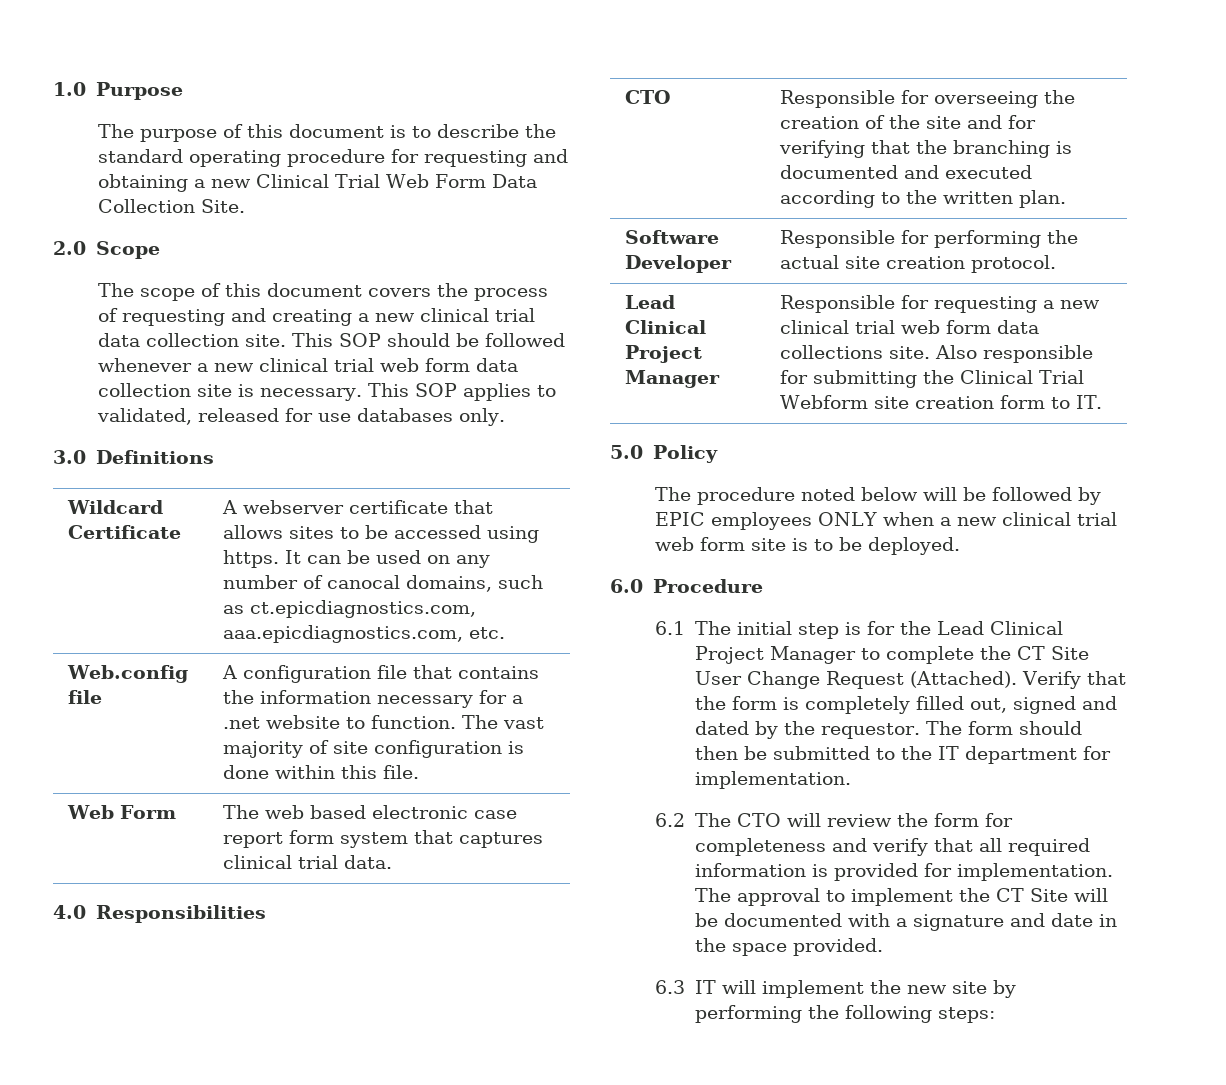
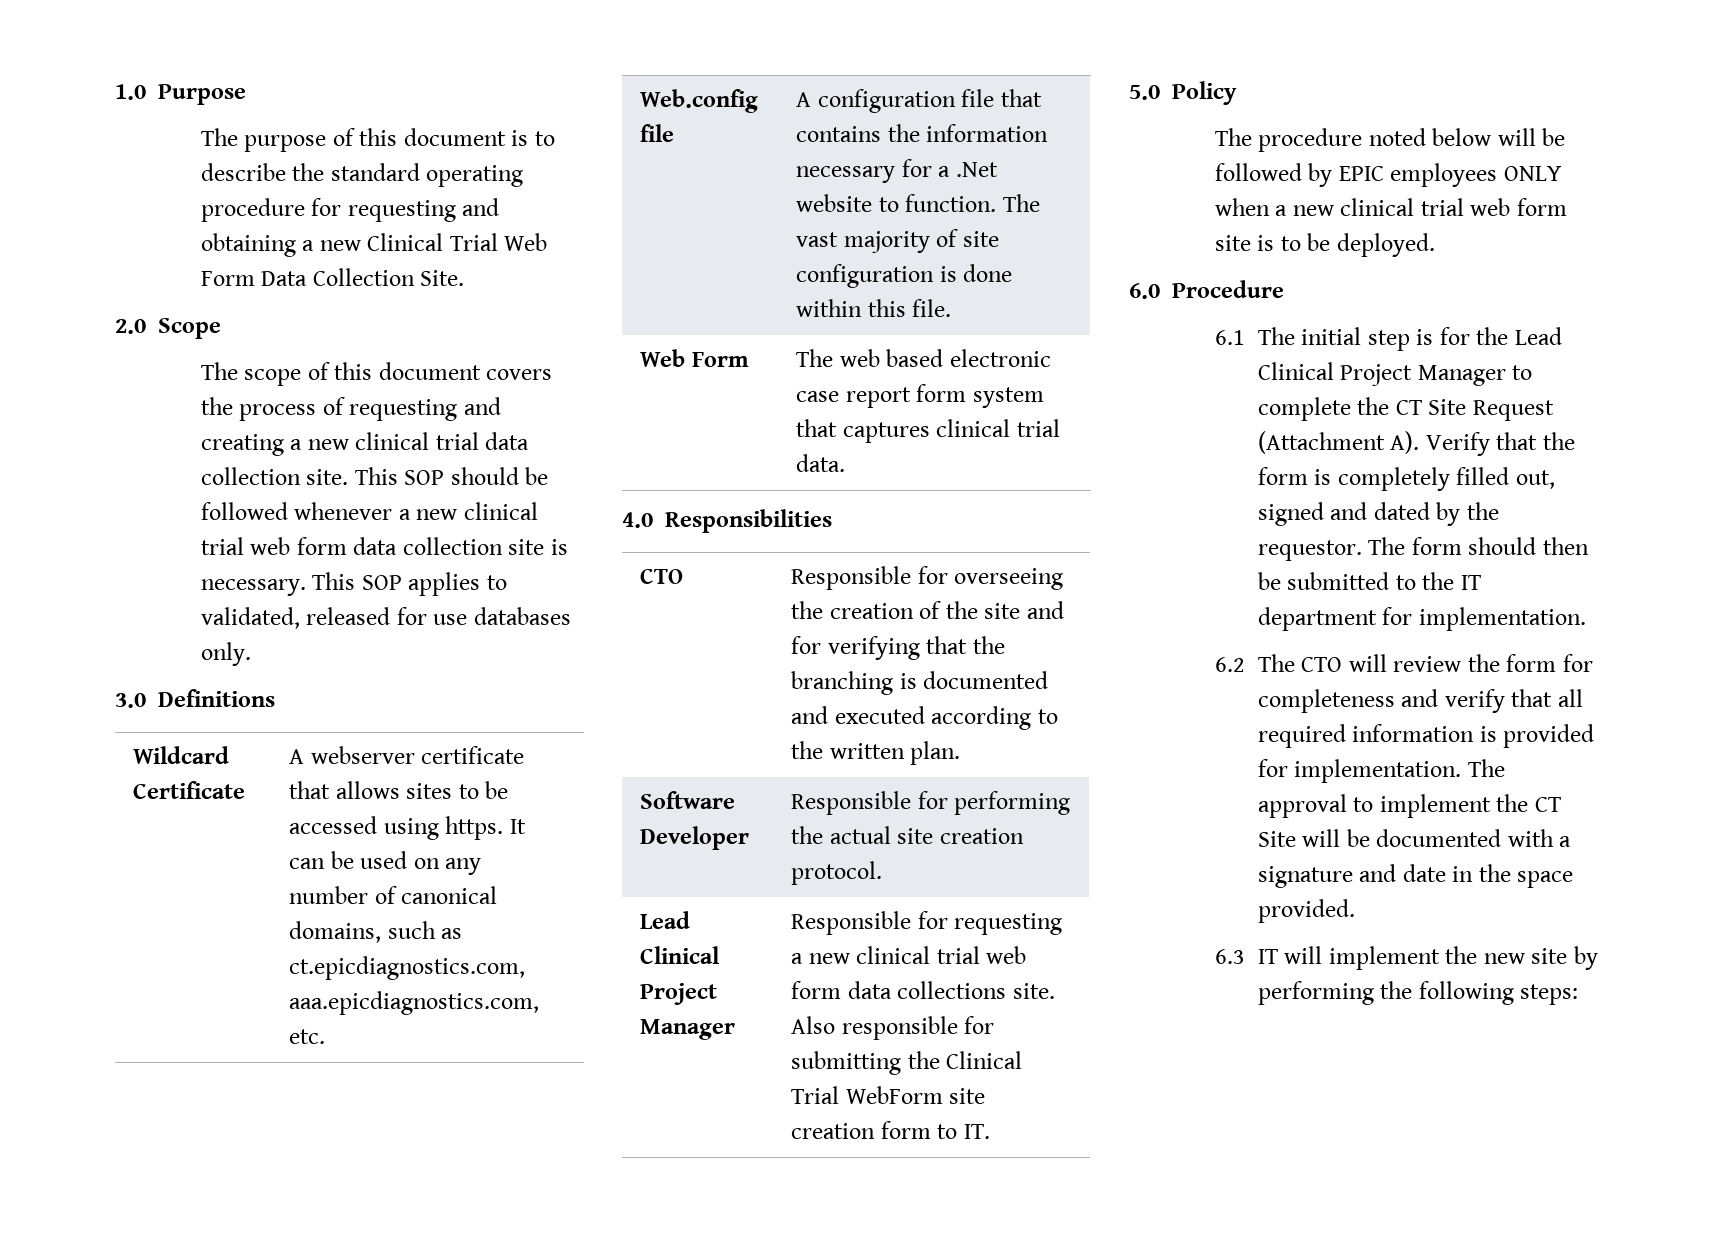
- Wildcard Certificate | A webserver certificate that allows sites to be accessed using https. It can be used on any number of canocal domains, such as ct.epicdiagnostics.com, aaa.epicdiagnostics.com, etc.
+ Wildcard Certificate | A webserver certificate that allows sites to be accessed using https. It can be used on any number of canonical domains, such as ct.epicdiagnostics.com, aaa.epicdiagnostics.com, etc.
- Web.config file | A configuration file that contains the information necessary for a .net website to function. The vast majority of site configuration is done within this file.
+ Web.config file | A configuration file that contains the information necessary for a .Net website to function. The vast majority of site configuration is done within this file.
- Lead Clinical Project Manager | Responsible for requesting a new clinical trial web form data collections site. Also responsible for submitting the Clinical Trial Webform site creation form to IT.
+ Lead Clinical Project Manager | Responsible for requesting a new clinical trial web form data collections site. Also responsible for submitting the Clinical Trial WebForm site creation form to IT.
- 6.1 The initial step is for the Lead Clinical Project Manager to complete the CT Site User Change Request (Attached). Verify that the form is completely filled out, signed and dated by the requestor.
+ 6.1 The initial step is for the Lead Clinical Project Manager to complete the CT Site Request (Attachment A). Verify that the form is completely filled out, signed and dated by the requestor.

